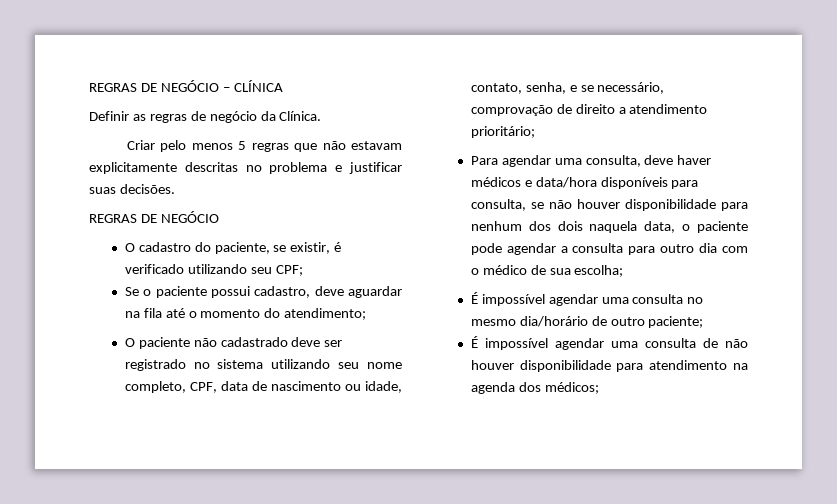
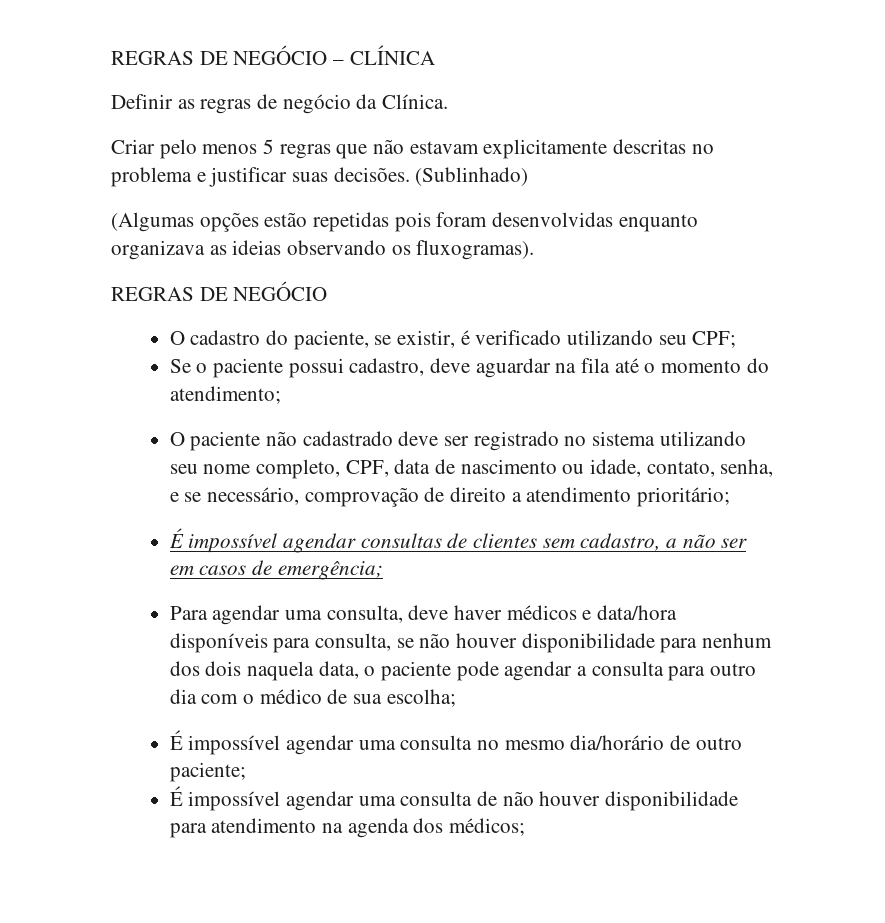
+ (Sublinhado)
+ (Algumas opções estão repetidas pois foram desenvolvidas enquanto organizava as ideias observando os fluxogramas).
+ É impossível agendar consultas de clientes sem cadastro, a não ser em casos de emergência;

